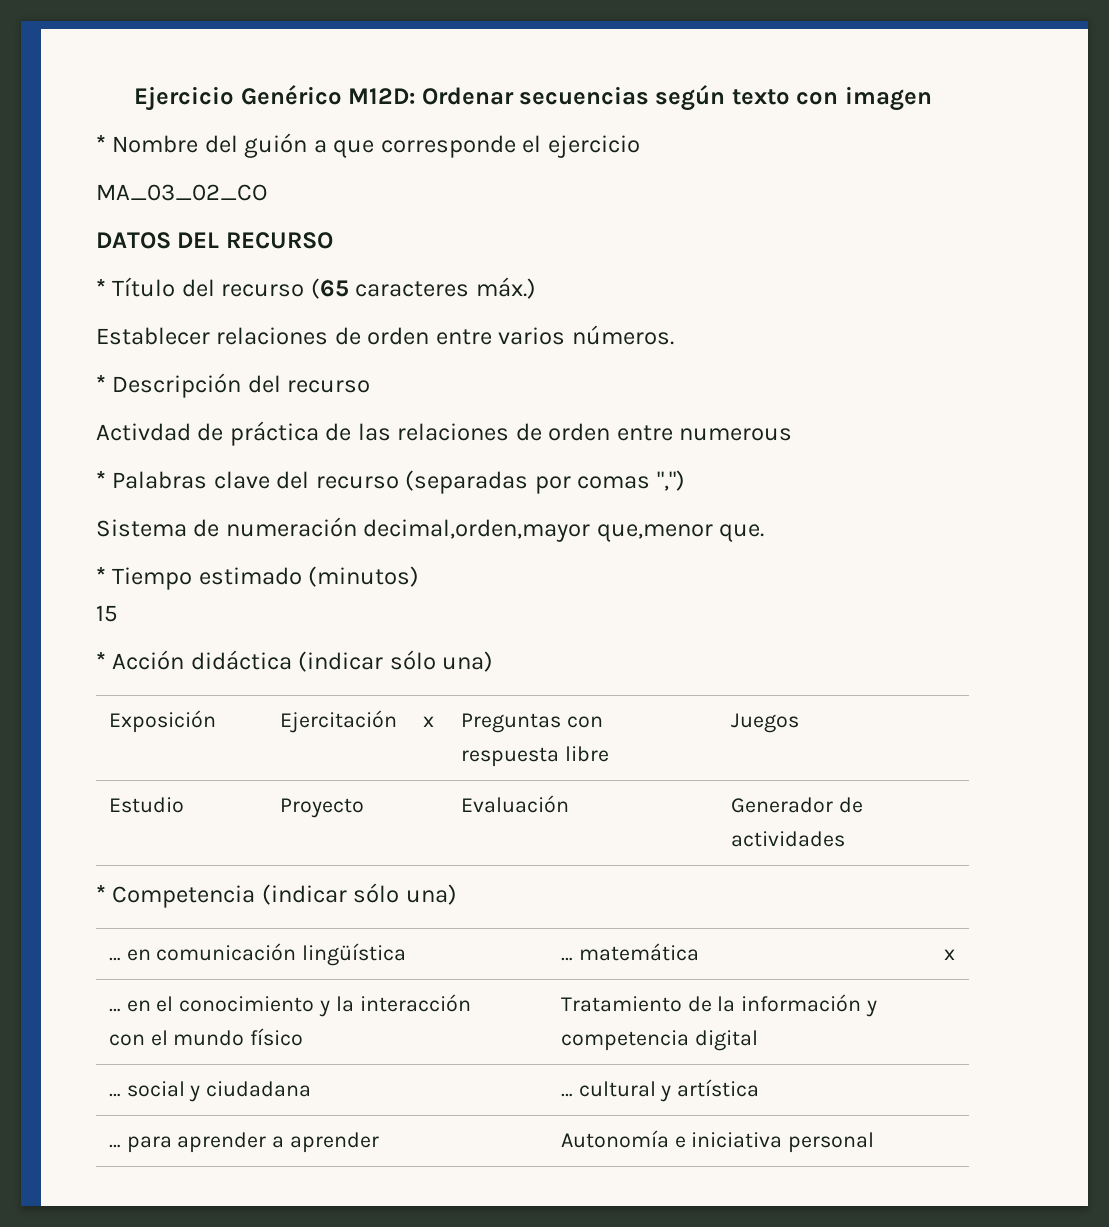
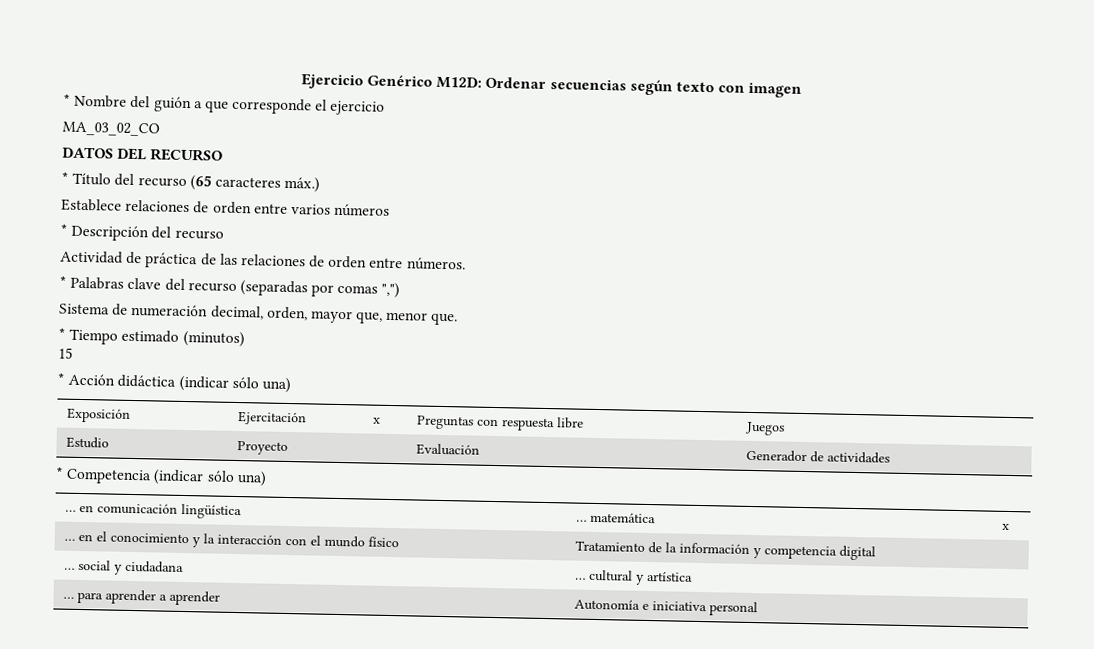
- Establecer relaciones de orden entre varios números.
+ Establece relaciones de orden entre varios números
- Activdad de práctica de las relaciones de orden entre numerous
+ Actividad de práctica de las relaciones de orden entre números.
- Sistema de numeración decimal,orden,mayor que,menor que.
+ Sistema de numeración decimal, orden, mayor que, menor que.

